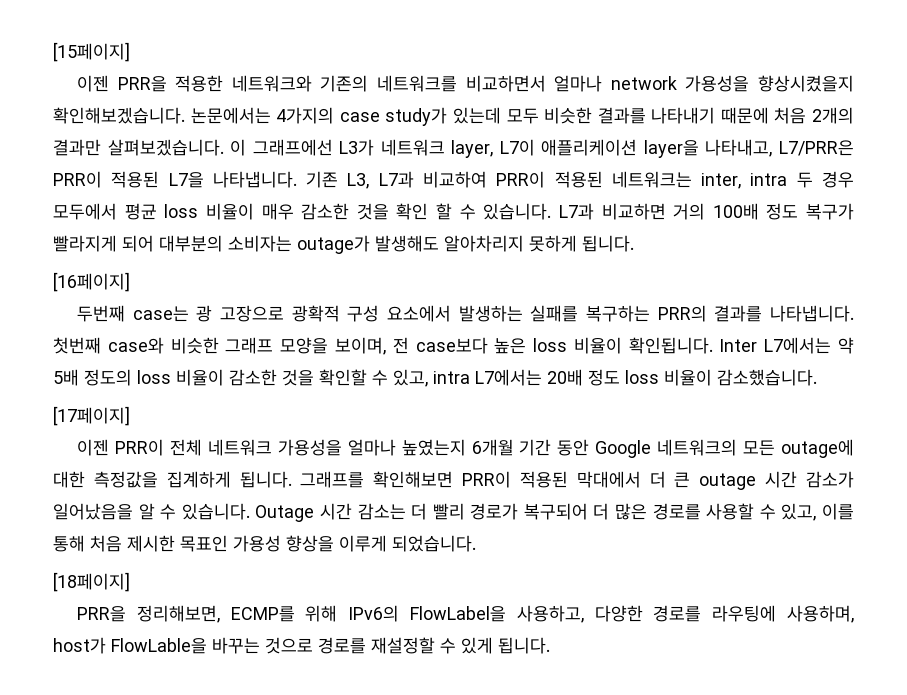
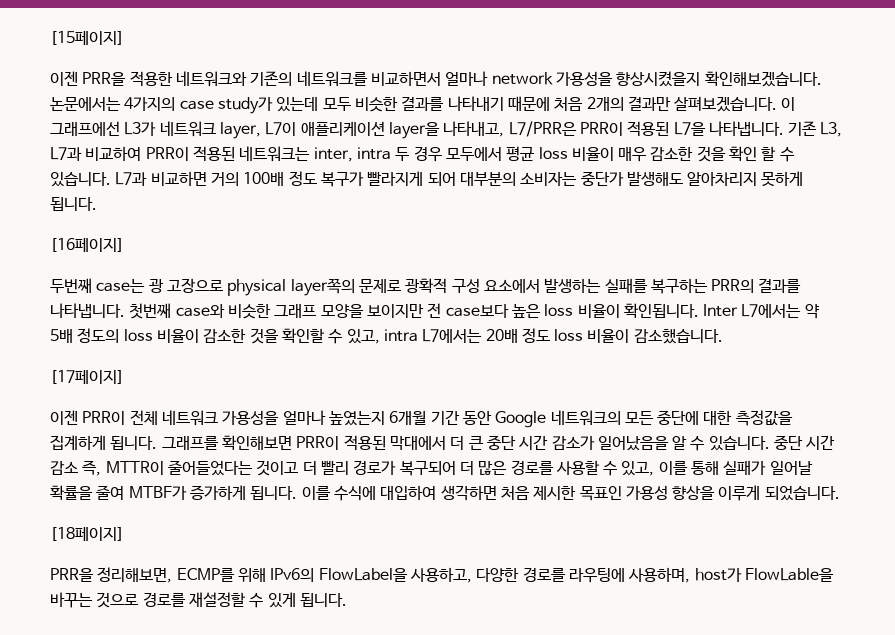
- L7과 비교하면 거의 100배 정도 복구가 빨라지게 되어 대부분의 소비자는 outage가 발생해도 알아차리지 못하게 됩니다.
+ L7과 비교하면 거의 100배 정도 복구가 빨라지게 되어 대부분의 소비자는 중단가 발생해도 알아차리지 못하게 됩니다.
- 두번째 case는 광 고장으로 광확적 구성 요소에서 발생하는 실패를 복구하는 PRR의 결과를 나타냅니다.
+ 두번째 case는 광 고장으로 physical layer쪽의 문제로 광확적 구성 요소에서 발생하는 실패를 복구하는 PRR의 결과를 나타냅니다.
- 첫번째 case와 비슷한 그래프 모양을 보이며, 전 case보다 높은 loss 비율이 확인됩니다.
+ 첫번째 case와 비슷한 그래프 모양을 보이지만 전 case보다 높은 loss 비율이 확인됩니다.
- 이젠 PRR이 전체 네트워크 가용성을 얼마나 높였는지 6개월 기간 동안 Google 네트워크의 모든 outage에 대한 측정값을 집계하게 됩니다.
+ 이젠 PRR이 전체 네트워크 가용성을 얼마나 높였는지 6개월 기간 동안 Google 네트워크의 모든 중단에 대한 측정값을 집계하게 됩니다.
- 그래프를 확인해보면 PRR이 적용된 막대에서 더 큰 outage 시간 감소가 일어났음을 알 수 있습니다.
+ 그래프를 확인해보면 PRR이 적용된 막대에서 더 큰 중단 시간 감소가 일어났음을 알 수 있습니다.
- Outage 시간 감소는 더 빨리 경로가 복구되어 더 많은 경로를 사용할 수 있고, 이를 통해 처음 제시한 목표인 가용성 향상을 이루게 되었습니다.
+ 중단 시간 감소 즉, MTTR이 줄어들었다는 것이고 더 빨리 경로가 복구되어 더 많은 경로를 사용할 수 있고, 이를 통해 실패가 일어날 확률을 줄여 MTBF가 증가하게 됩니다. 이를 수식에 대입하여 생각하면 처음 제시한 목표인 가용성 향상을 이루게 되었습니다.

